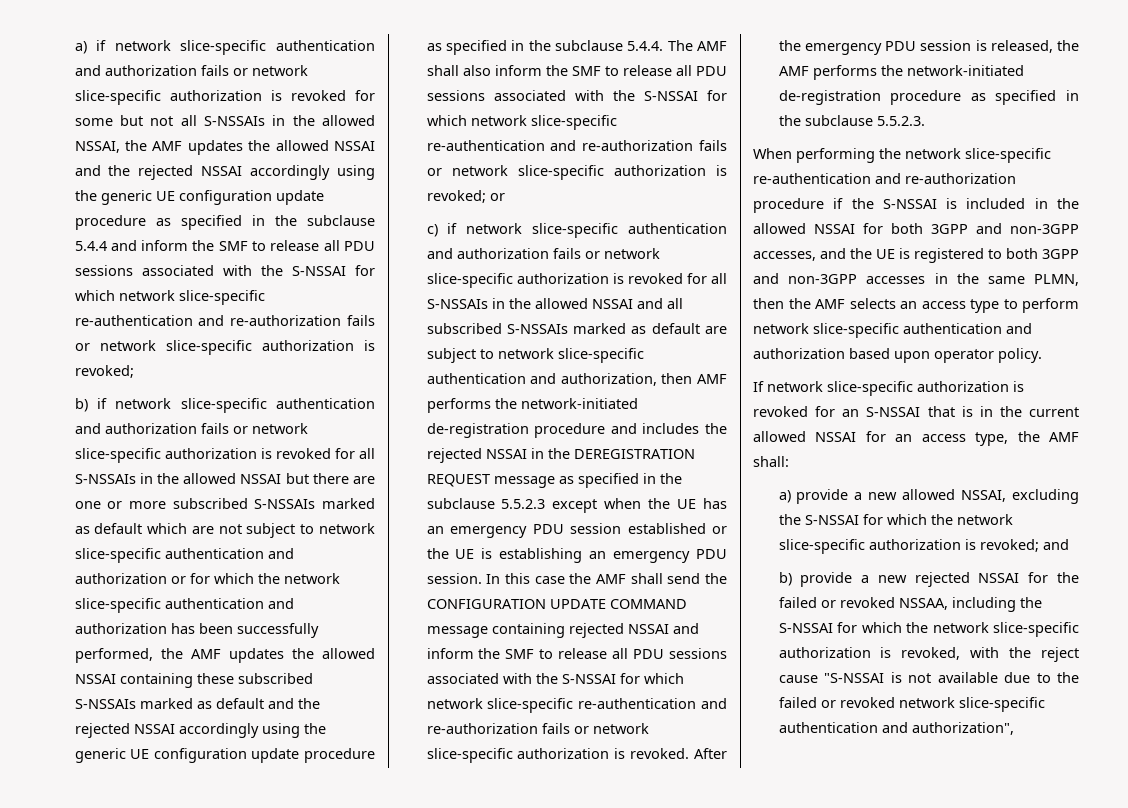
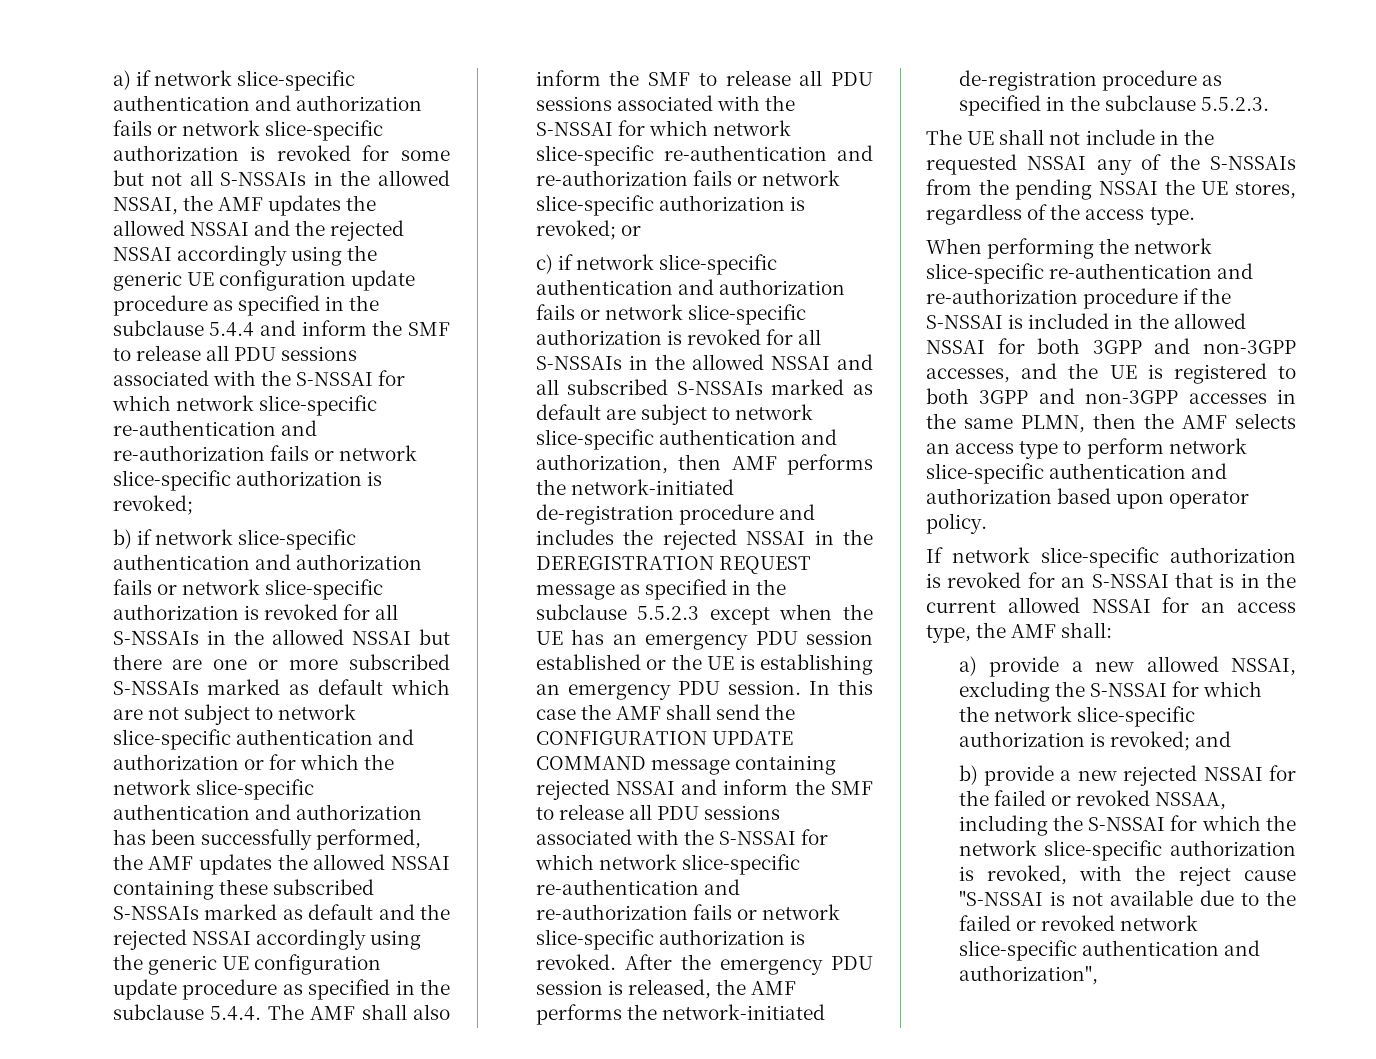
+ The UE shall not include in the requested NSSAI any of the S-NSSAIs from the pending NSSAI the UE stores, regardless of the access type.

